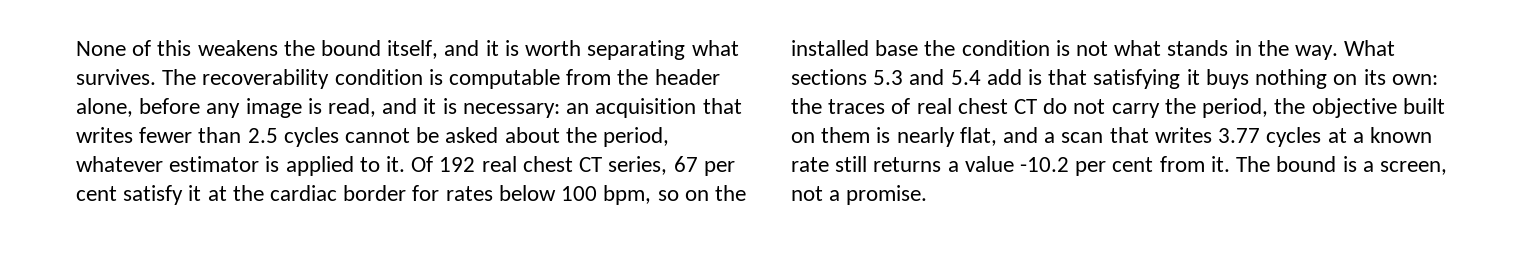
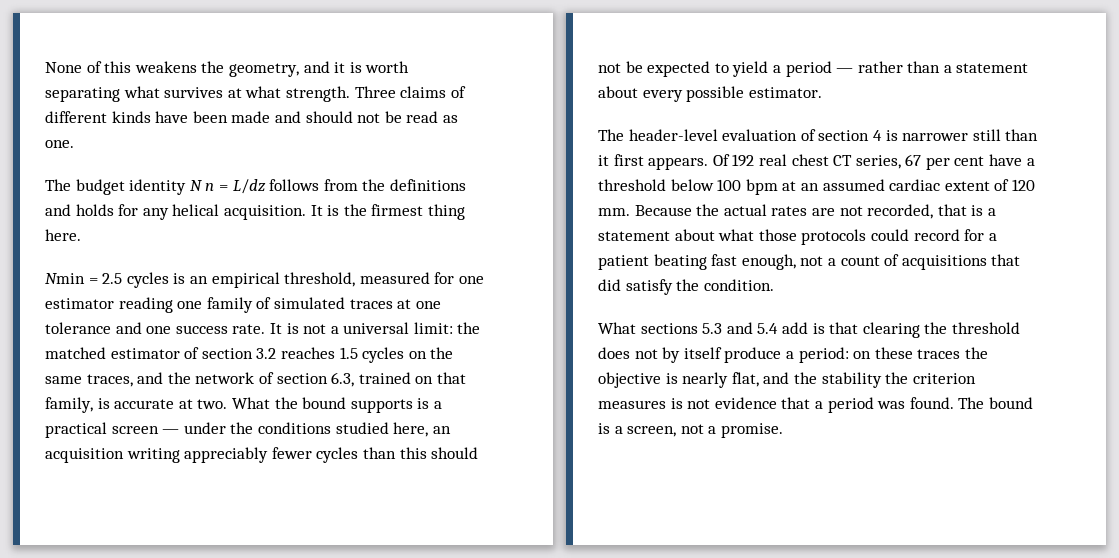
- None of this weakens the bound itself, and it is worth separating what survives. The recoverability condition is computable from the header alone, before any image is read, and it is necessary: an acquisition that writes fewer than 2.5 cycles cannot be asked about the period, whatever estimator is applied to it.
+ None of this weakens the geometry, and it is worth separating what survives at what strength. Three claims of different kinds have been made and should not be read as one.
+ The budget identity N n = L/dz follows from the definitions and holds for any helical acquisition. It is the firmest thing here.
+ Nmin = 2.5 cycles is an empirical threshold, measured for one estimator reading one family of simulated traces at one tolerance and one success rate. It is not a universal limit: the matched estimator of section 3.2 reaches 1.5 cycles on the same traces, and the network of section 6.3, trained on that family, is accurate at two. What the bound supports is a practical screen — under the conditions studied here, an acquisition writing appreciably fewer cycles than this should not be expected to yield a period — rather than a statement about every possible estimator.
+ The header-level evaluation of section 4 is narrower still than it first appears.
- Of 192 real chest CT series, 67 per cent satisfy it at the cardiac border for rates below 100 bpm, so on the installed base the condition is not what stands in the way. What sections 5.3 and 5.4 add is that satisfying it buys nothing on its own: the traces of real chest CT do not carry the period, the objective built on them is nearly flat, and a scan that writes 3.77 cycles at a known rate still returns a value -10.2 per cent from it.
+ Of 192 real chest CT series, 67 per cent have a threshold below 100 bpm at an assumed cardiac extent of 120 mm. Because the actual rates are not recorded, that is a statement about what those protocols could record for a patient beating fast enough, not a count of acquisitions that did satisfy the condition.
+ What sections 5.3 and 5.4 add is that clearing the threshold does not by itself produce a period: on these traces the objective is nearly flat, and the stability the criterion measures is not evidence that a period was found.

